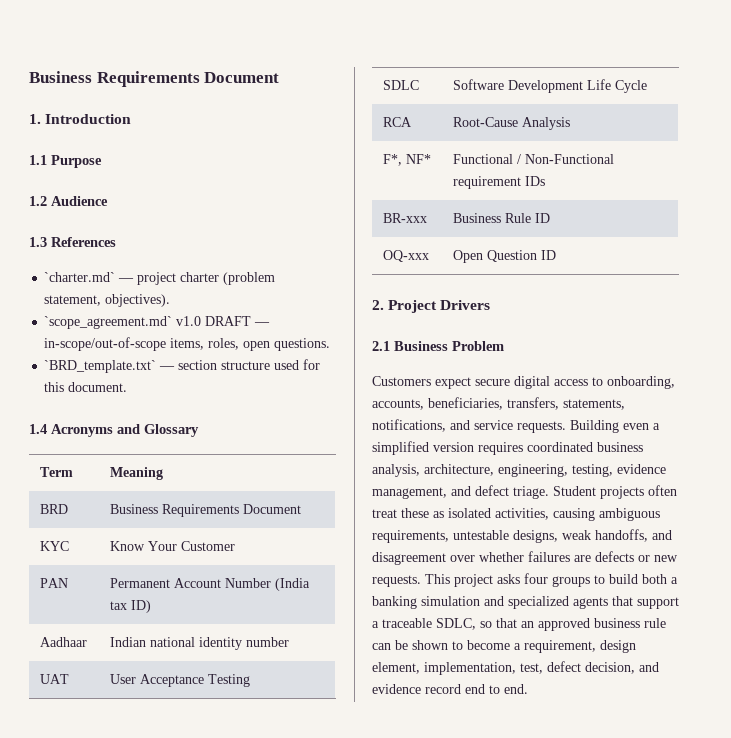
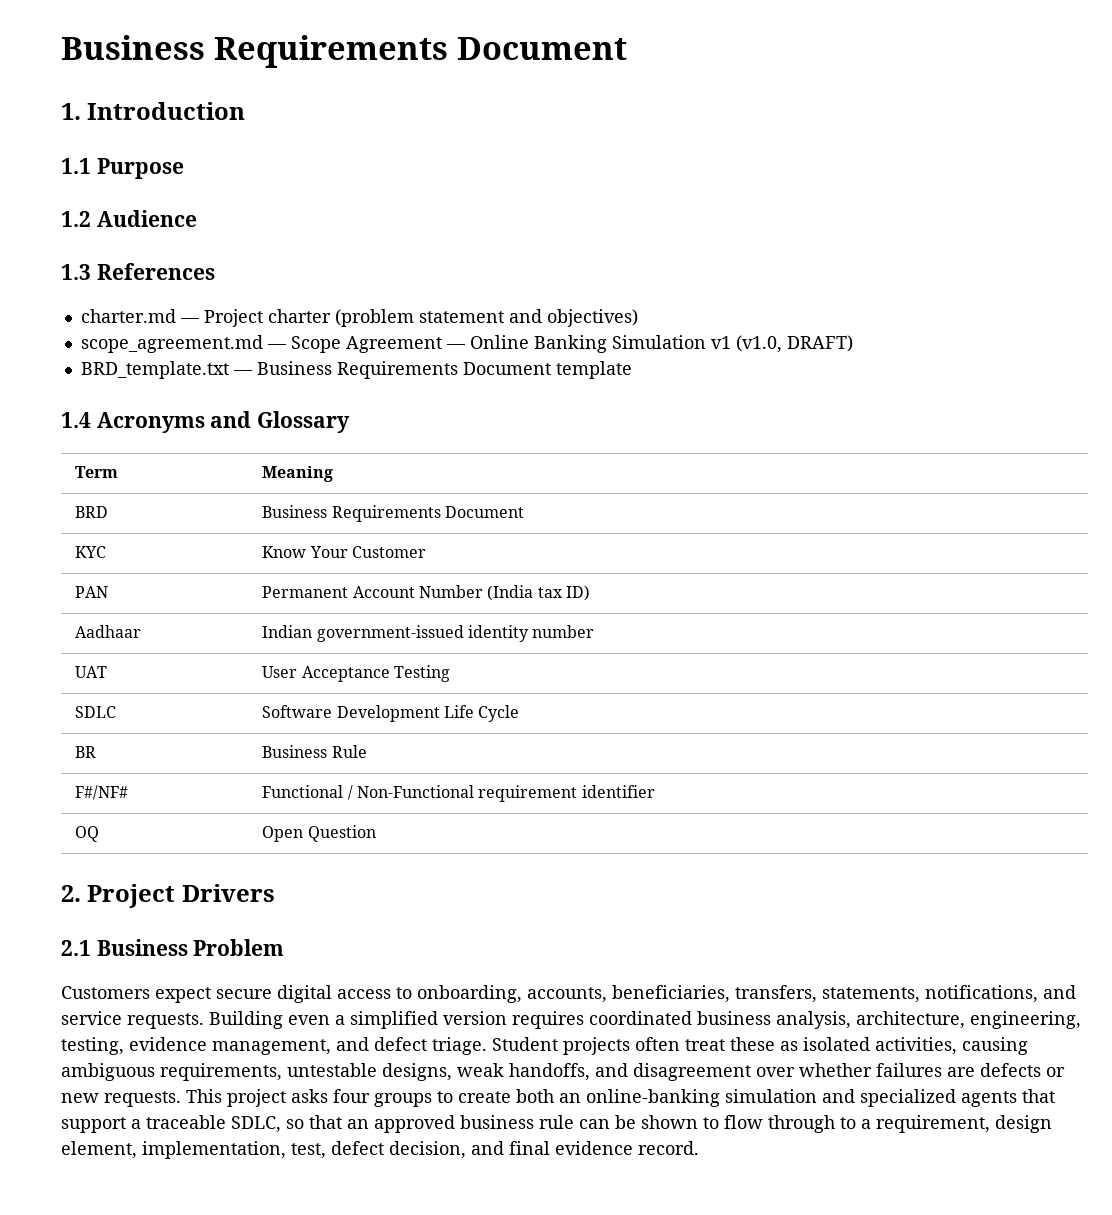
- `charter.md` — project charter (problem statement, objectives).
- `scope_agreement.md` v1.0 DRAFT — in-scope/out-of-scope items, roles, open questions.
- `BRD_template.txt` — section structure used for this document.
+ charter.md — Project charter (problem statement and objectives)
+ scope_agreement.md — Scope Agreement — Online Banking Simulation v1 (v1.0, DRAFT)
+ BRD_template.txt — Business Requirements Document template
- Aadhaar | Indian national identity number
+ Aadhaar | Indian government-issued identity number
- RCA | Root-Cause Analysis
- F*, NF* | Functional / Non-Functional requirement IDs
- BR-xxx | Business Rule ID
- OQ-xxx | Open Question ID
+ BR | Business Rule
+ F#/NF# | Functional / Non-Functional requirement identifier
+ OQ | Open Question
- This project asks four groups to build both a banking simulation and specialized agents that support a traceable SDLC, so that an approved business rule can be shown to become a requirement, design element, implementation, test, defect decision, and evidence record end to end.
+ This project asks four groups to create both an online-banking simulation and specialized agents that support a traceable SDLC, so that an approved business rule can be shown to flow through to a requirement, design element, implementation, test, defect decision, and final evidence record.

